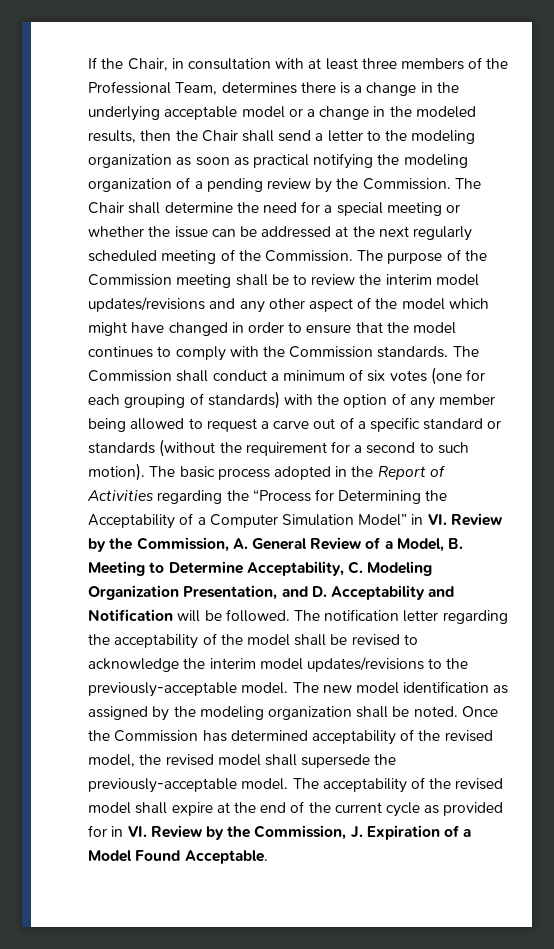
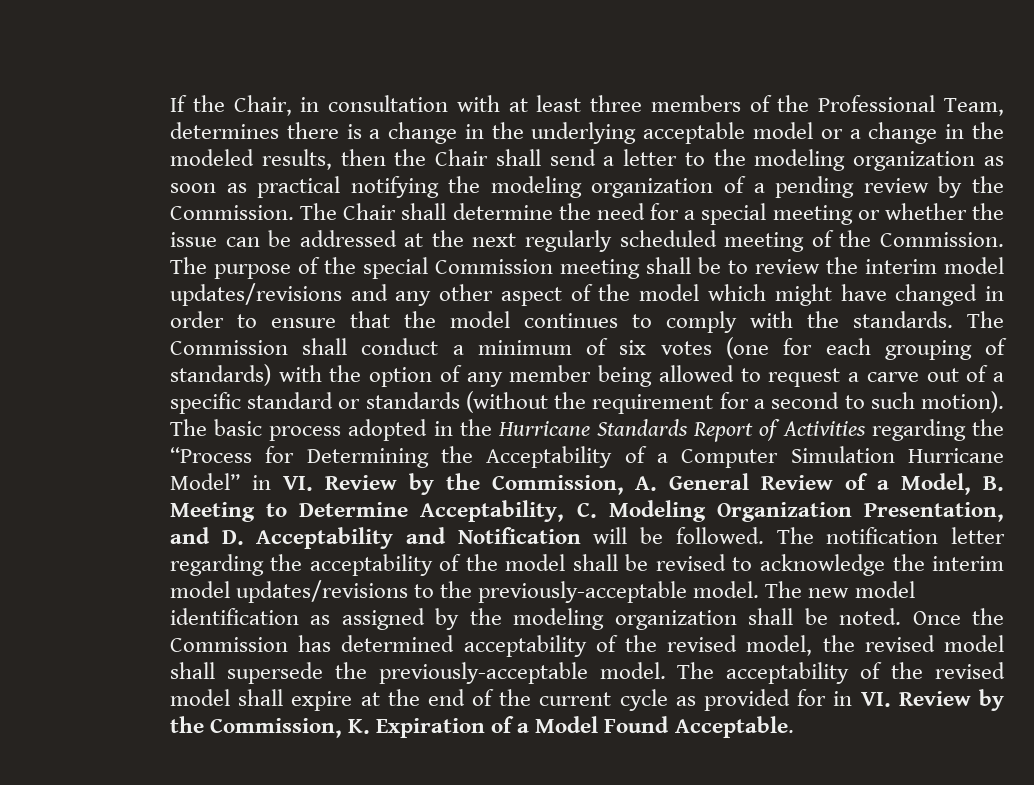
- The purpose of the Commission meeting shall be to review the interim model updates/revisions and any other aspect of the model which might have changed in order to ensure that the model continues to comply with the Commission standards.
+ The purpose of the special Commission meeting shall be to review the interim model updates/revisions and any other aspect of the model which might have changed in order to ensure that the model continues to comply with the standards.
- The basic process adopted in the Report of Activities regarding the “Process for Determining the Acceptability of a Computer Simulation Model” in VI. Review by the Commission, A. General Review of a Model, B. Meeting to Determine Acceptability, C. Modeling Organization Presentation, and D. Acceptability and Notification will be followed.
+ The basic process adopted in the Hurricane Standards Report of Activities regarding the “Process for Determining the Acceptability of a Computer Simulation Hurricane Model” in VI. Review by the Commission, A. General Review of a Model, B. Meeting to Determine Acceptability, C. Modeling Organization Presentation, and D. Acceptability and Notification will be followed.
- The acceptability of the revised model shall expire at the end of the current cycle as provided for in VI. Review by the Commission, J. Expiration of a Model Found Acceptable.
+ The acceptability of the revised model shall expire at the end of the current cycle as provided for in VI. Review by the Commission, K. Expiration of a Model Found Acceptable.

